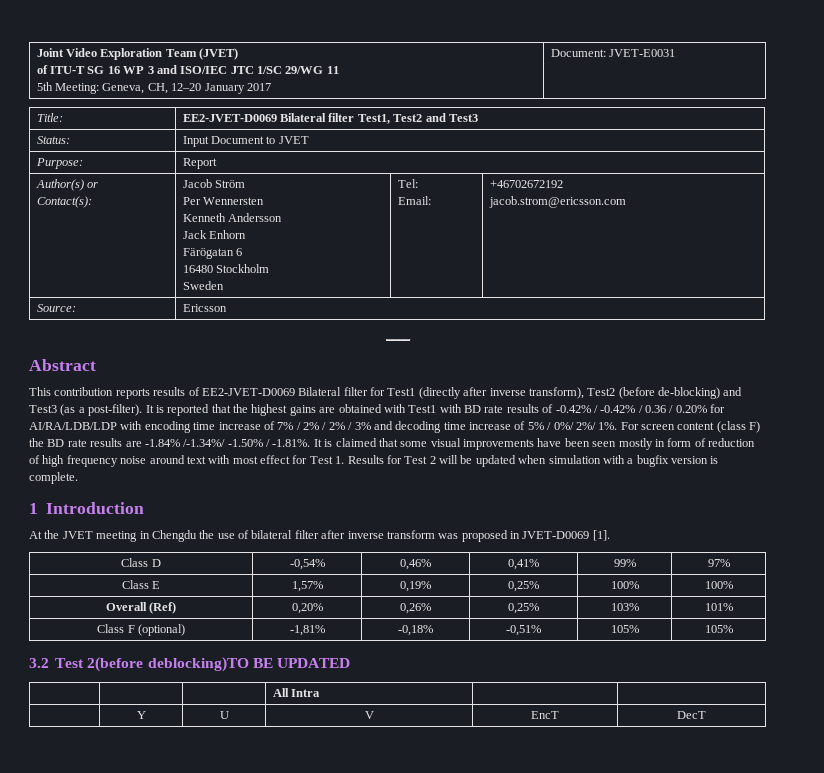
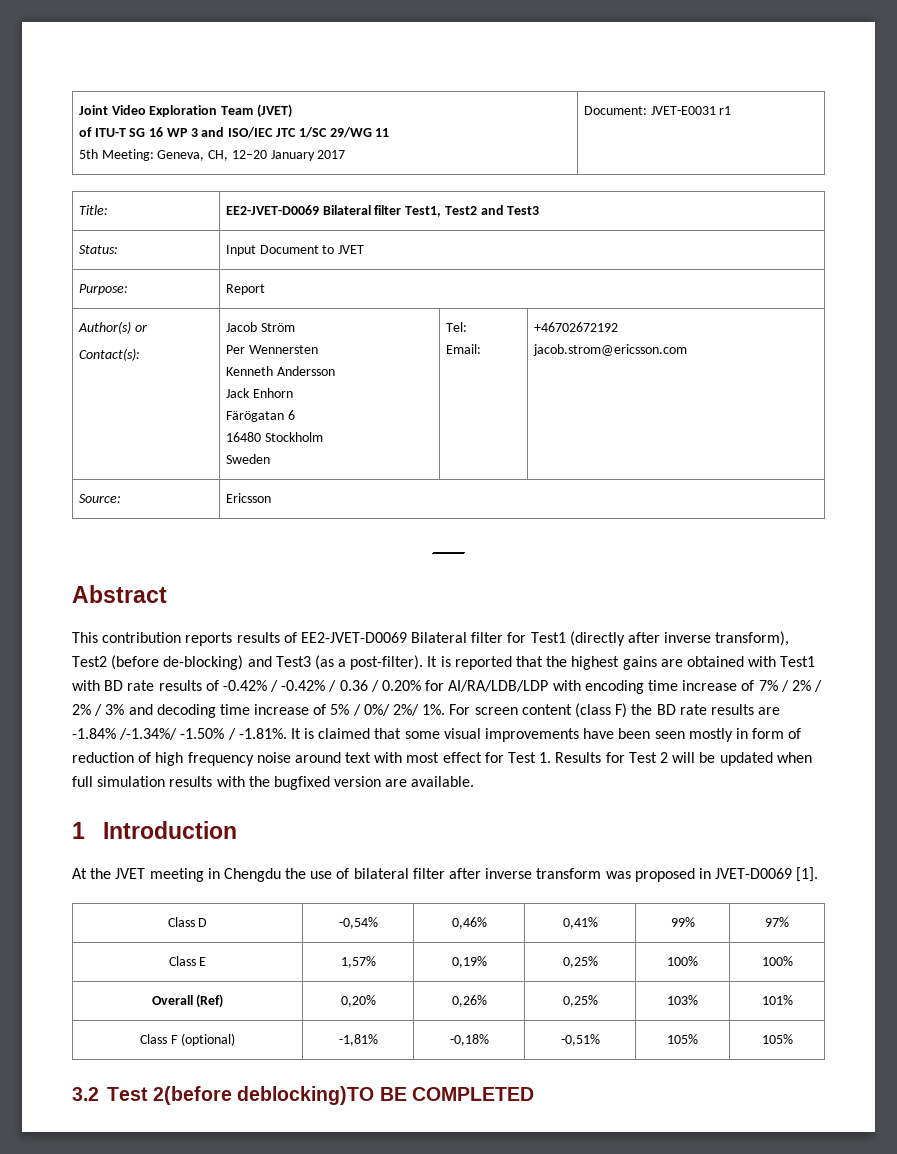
  Joint Video Exploration Team (JVET)
  of ITU-T SG 16 WP 3 and ISO/IEC JTC 1/SC 29/WG 11
- 5th Meeting: Geneva, CH, 12–20 January 2017 | Document: JVET-E0031
+ 5th Meeting: Geneva, CH, 12–20 January 2017 | Document: JVET-E0031 r1
- For screen content (class F) the BD rate results are -1.84% /-1.34%/ -1.50% / -1.81%. It is claimed that some visual improvements have been seen mostly in form of reduction of high frequency noise around text with most effect for Test 1. Results for Test 2 will be updated when simulation with a bugfix version is complete.
+ For screen content (class F) the BD rate results are -1.84% /-1.34%/ -1.50% / -1.81%. It is claimed that some visual improvements have been seen mostly in form of reduction of high frequency noise around text with most effect for Test 1. Results for Test 2 will be updated when full simulation results with the bugfixed version are available.
- 3.2 Test 2(before deblocking)TO BE UPDATED
- | | | All Intra | |
- | Y | U | V | EncT | DecT
+ 3.2 Test 2(before deblocking)TO BE COMPLETED

